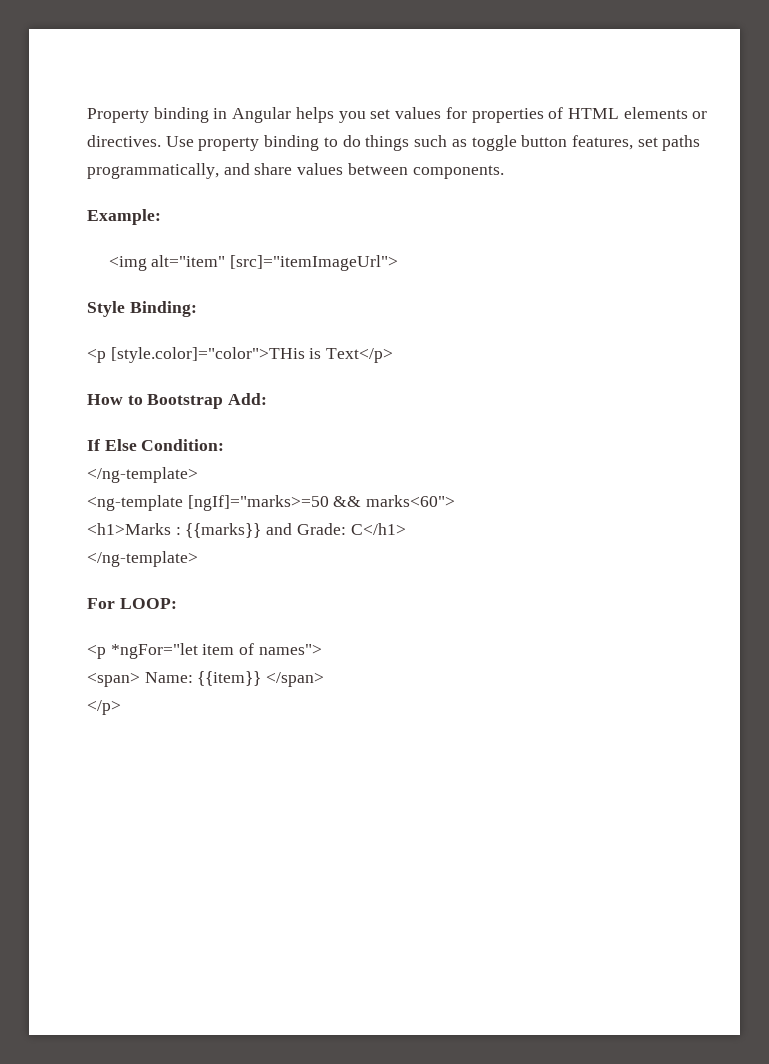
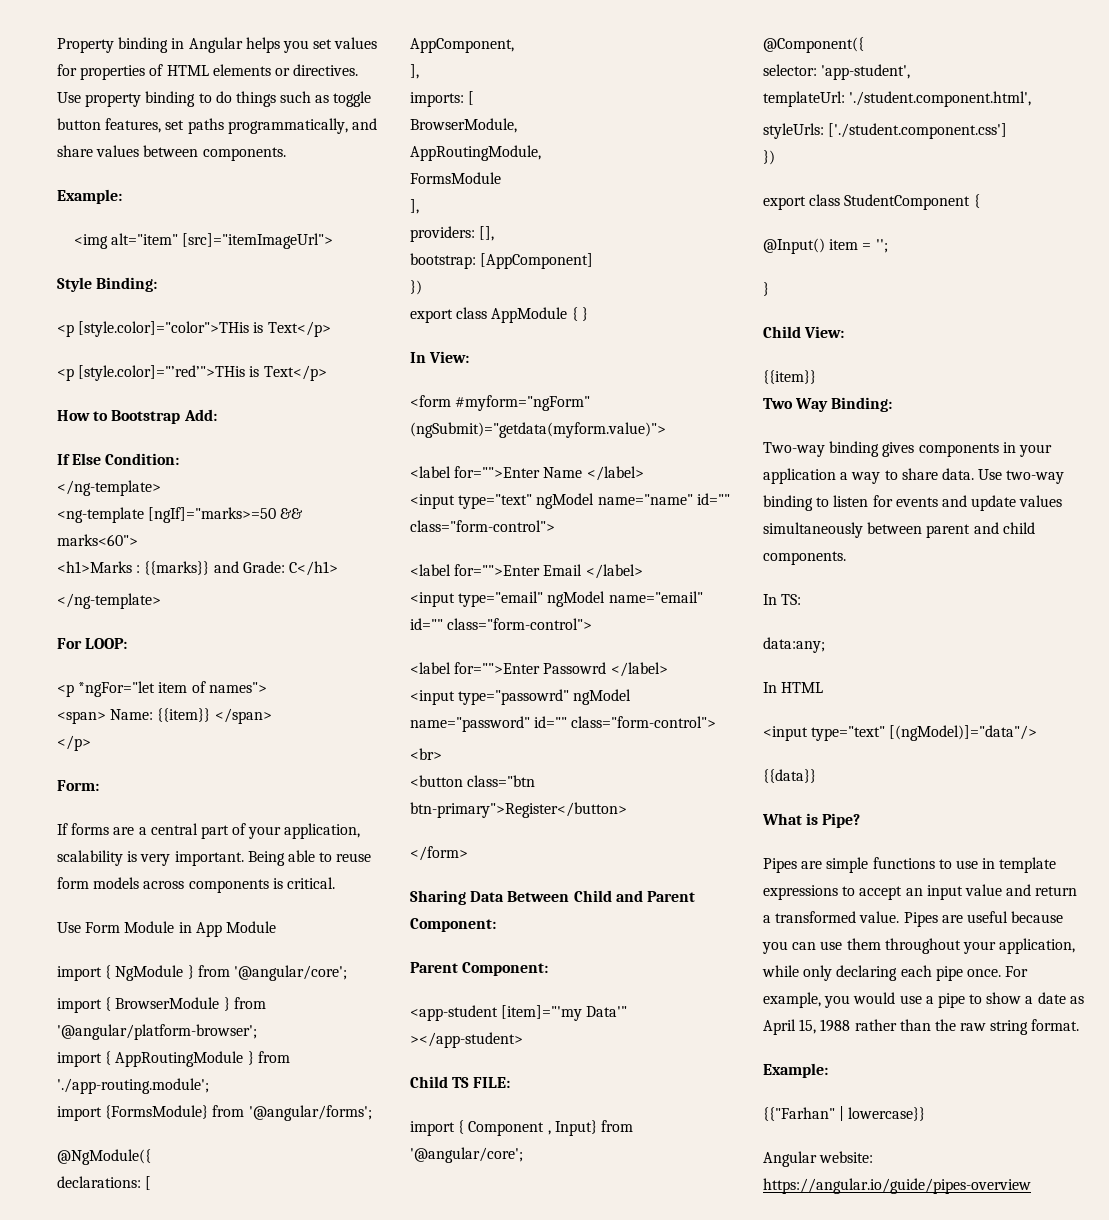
+ <p [style.color]="’red’">THis is Text</p>
+ Form:
+ If forms are a central part of your application, scalability is very important. Being able to reuse form models across components is critical.
+ Use Form Module in App Module
+ import { NgModule } from '@angular/core';
+ import { BrowserModule } from '@angular/platform-browser';
+ import { AppRoutingModule } from './app-routing.module';
+ import {FormsModule} from '@angular/forms';
+ @NgModule({
+ declarations: [
+ AppComponent,
+ ],
+ imports: [
+ BrowserModule,
+ AppRoutingModule,
+ FormsModule
+ ],
+ providers: [],
+ bootstrap: [AppComponent]
+ })
+ export class AppModule { }
+ In View:
+ <form #myform="ngForm" (ngSubmit)="getdata(myform.value)">
+ <label for="">Enter Name </label>
+ <input type="text" ngModel name="name" id="" class="form-control">
+ <label for="">Enter Email </label>
+ <input type="email" ngModel name="email" id="" class="form-control">
+ <label for="">Enter Passowrd </label>
+ <input type="passowrd" ngModel name="password" id="" class="form-control">
+ <br>
+ <button class="btn btn-primary">Register</button>
+ </form>
+ Sharing Data Between Child and Parent Component:
+ Parent Component:
+ <app-student [item]="'my Data'" ></app-student>
+ Child TS FILE:
+ import { Component , Input} from '@angular/core';
+ @Component({
+ selector: 'app-student',
+ templateUrl: './student.component.html',
+ styleUrls: ['./student.component.css']
+ })
+ export class StudentComponent {
+ @Input() item = '';
+ }
+ Child View:
+ {{item}}
+ Two Way Binding:
+ Two-way binding gives components in your application a way to share data. Use two-way binding to listen for events and update values simultaneously between parent and child components.
+ In TS:
+ data:any;
+ In HTML
+ <input type="text" [(ngModel)]="data"/>
+ {{data}}
+ What is Pipe?
+ Pipes are simple functions to use in template expressions to accept an input value and return a transformed value. Pipes are useful because you can use them throughout your application, while only declaring each pipe once. For example, you would use a pipe to show a date as April 15, 1988 rather than the raw string format.
+ Example:
+ {{"Farhan" | lowercase}}
+ Angular website: https://angular.io/guide/pipes-overview

